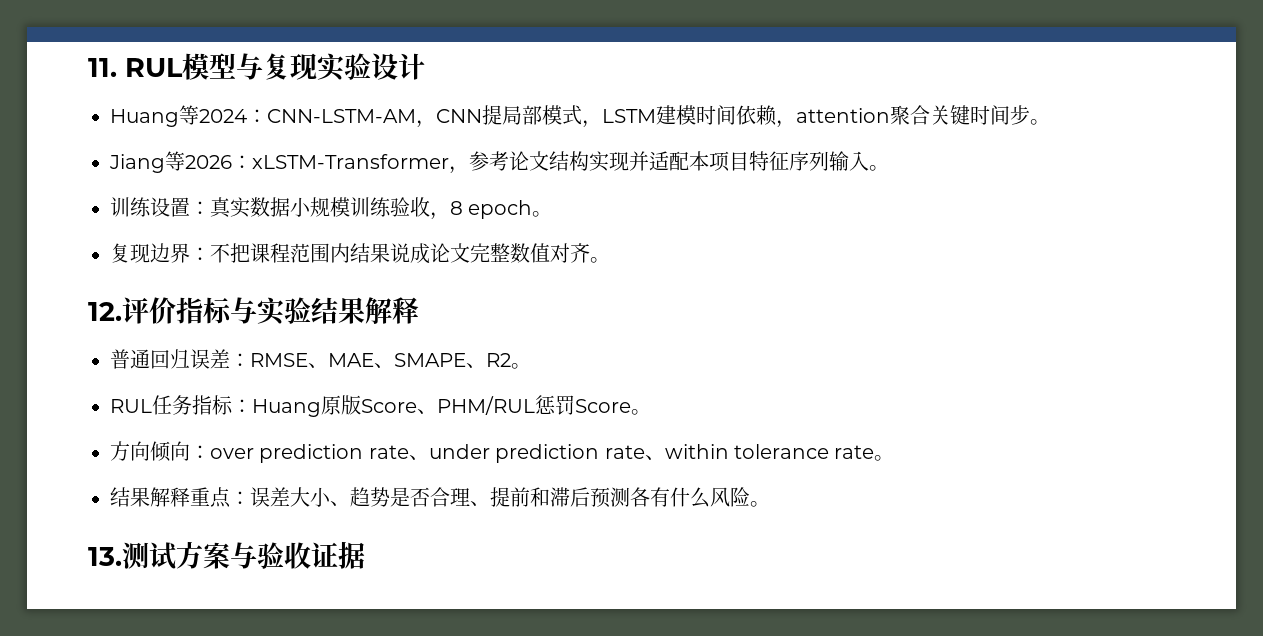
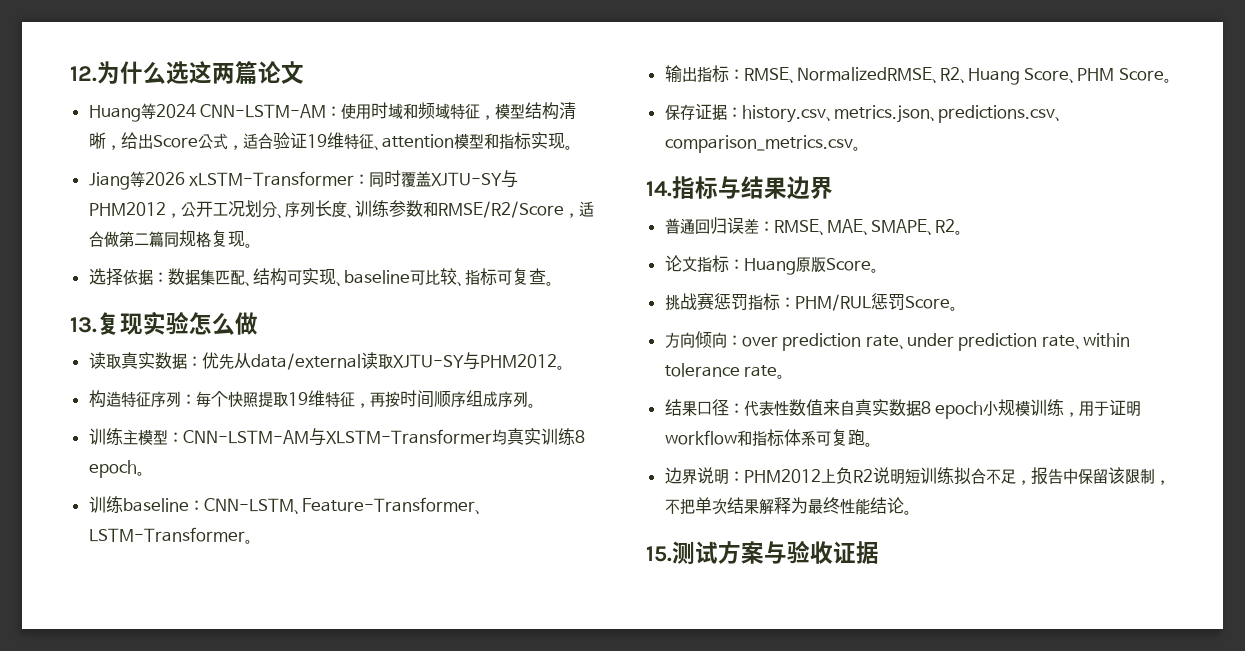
- 11. RUL模型与复现实验设计
- Huang等2024：CNN-LSTM-AM，CNN提局部模式，LSTM建模时间依赖，attention聚合关键时间步。
- Jiang等2026：xLSTM-Transformer，参考论文结构实现并适配本项目特征序列输入。
- 训练设置：真实数据小规模训练验收，8 epoch。
- 复现边界：不把课程范围内结果说成论文完整数值对齐。
- 12.评价指标与实验结果解释
+ 12.为什么选这两篇论文
+ Huang等2024 CNN-LSTM-AM：使用时域和频域特征，模型结构清晰，给出Score公式，适合验证19维特征、attention模型和指标实现。
+ Jiang等2026 xLSTM-Transformer：同时覆盖XJTU-SY与PHM2012，公开工况划分、序列长度、训练参数和RMSE/R2/Score，适合做第二篇同规格复现。
+ 选择依据：数据集匹配、结构可实现、baseline可比较、指标可复查。
+ 13.复现实验怎么做
+ 读取真实数据：优先从data/external读取XJTU-SY与PHM2012。
+ 构造特征序列：每个快照提取19维特征，再按时间顺序组成序列。
+ 训练主模型：CNN-LSTM-AM与XLSTM-Transformer均真实训练8 epoch。
+ 训练baseline：CNN-LSTM、Feature-Transformer、LSTM-Transformer。
+ 输出指标：RMSE、NormalizedRMSE、R2、Huang Score、PHM Score。
+ 保存证据：history.csv、metrics.json、predictions.csv、comparison_metrics.csv。
+ 14.指标与结果边界
- RUL任务指标：Huang原版Score、PHM/RUL惩罚Score。
+ 论文指标：Huang原版Score。
+ 挑战赛惩罚指标：PHM/RUL惩罚Score。
- 结果解释重点：误差大小、趋势是否合理、提前和滞后预测各有什么风险。
- 13.测试方案与验收证据
+ 结果口径：代表性数值来自真实数据8 epoch小规模训练，用于证明workflow和指标体系可复跑。
+ 边界说明：PHM2012上负R2说明短训练拟合不足，报告中保留该限制，不把单次结果解释为最终性能结论。
+ 15.测试方案与验收证据

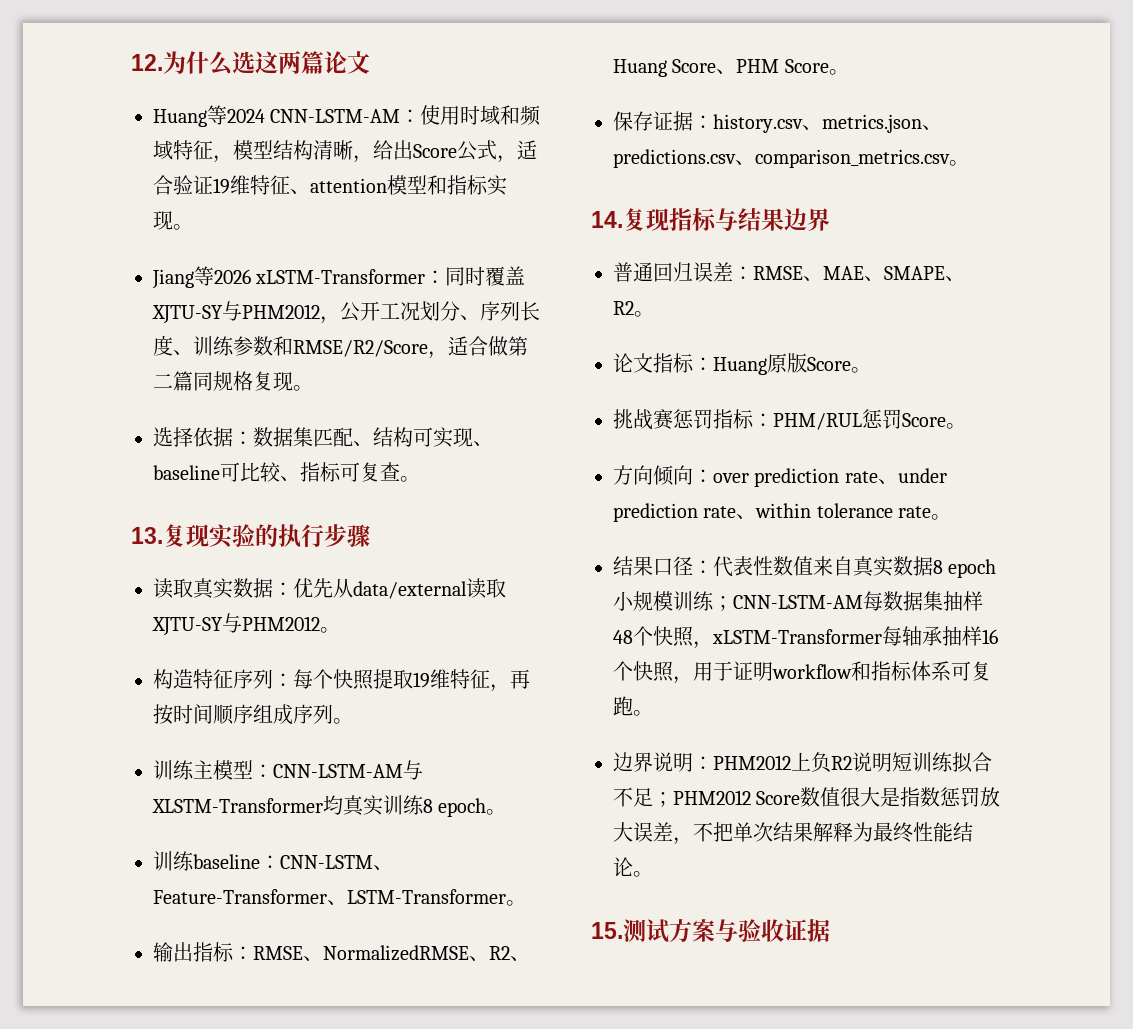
- 13.复现实验怎么做
+ 13.复现实验的执行步骤
- 14.指标与结果边界
+ 14.复现指标与结果边界
- 结果口径：代表性数值来自真实数据8 epoch小规模训练，用于证明workflow和指标体系可复跑。
+ 结果口径：代表性数值来自真实数据8 epoch小规模训练；CNN-LSTM-AM每数据集抽样48个快照，xLSTM-Transformer每轴承抽样16个快照，用于证明workflow和指标体系可复跑。
- 边界说明：PHM2012上负R2说明短训练拟合不足，报告中保留该限制，不把单次结果解释为最终性能结论。
+ 边界说明：PHM2012上负R2说明短训练拟合不足；PHM2012 Score数值很大是指数惩罚放大误差，不把单次结果解释为最终性能结论。

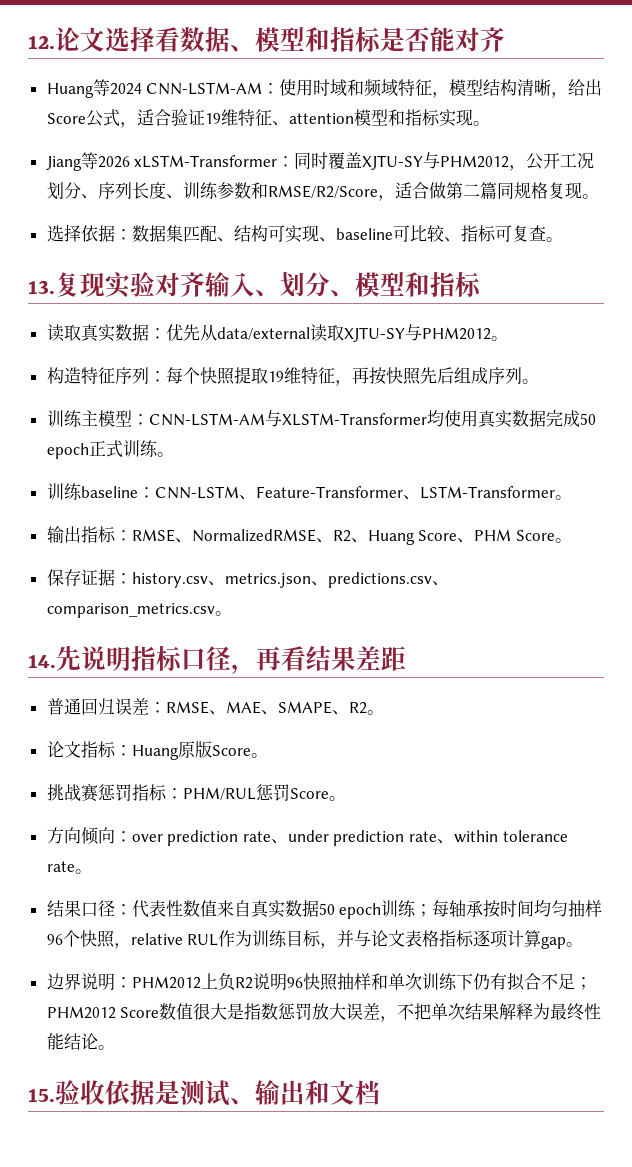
- 12.为什么选这两篇论文
+ 12.论文选择看数据、模型和指标是否能对齐
- 13.复现实验的执行步骤
+ 13.复现实验对齐输入、划分、模型和指标
- 构造特征序列：每个快照提取19维特征，再按时间顺序组成序列。
+ 构造特征序列：每个快照提取19维特征，再按快照先后组成序列。
- 训练主模型：CNN-LSTM-AM与XLSTM-Transformer均真实训练8 epoch。
+ 训练主模型：CNN-LSTM-AM与XLSTM-Transformer均使用真实数据完成50 epoch正式训练。
- 14.复现指标与结果边界
+ 14.先说明指标口径，再看结果差距
- 结果口径：代表性数值来自真实数据8 epoch小规模训练；CNN-LSTM-AM每数据集抽样48个快照，xLSTM-Transformer每轴承抽样16个快照，用于证明workflow和指标体系可复跑。
+ 结果口径：代表性数值来自真实数据50 epoch训练；每轴承按时间均匀抽样96个快照，relative RUL作为训练目标，并与论文表格指标逐项计算gap。
- 边界说明：PHM2012上负R2说明短训练拟合不足；PHM2012 Score数值很大是指数惩罚放大误差，不把单次结果解释为最终性能结论。
+ 边界说明：PHM2012上负R2说明96快照抽样和单次训练下仍有拟合不足；PHM2012 Score数值很大是指数惩罚放大误差，不把单次结果解释为最终性能结论。
- 15.测试方案与验收证据
+ 15.验收依据是测试、输出和文档

